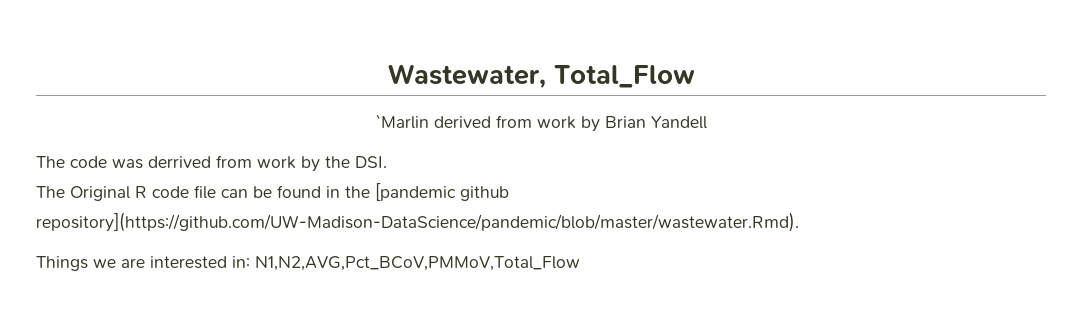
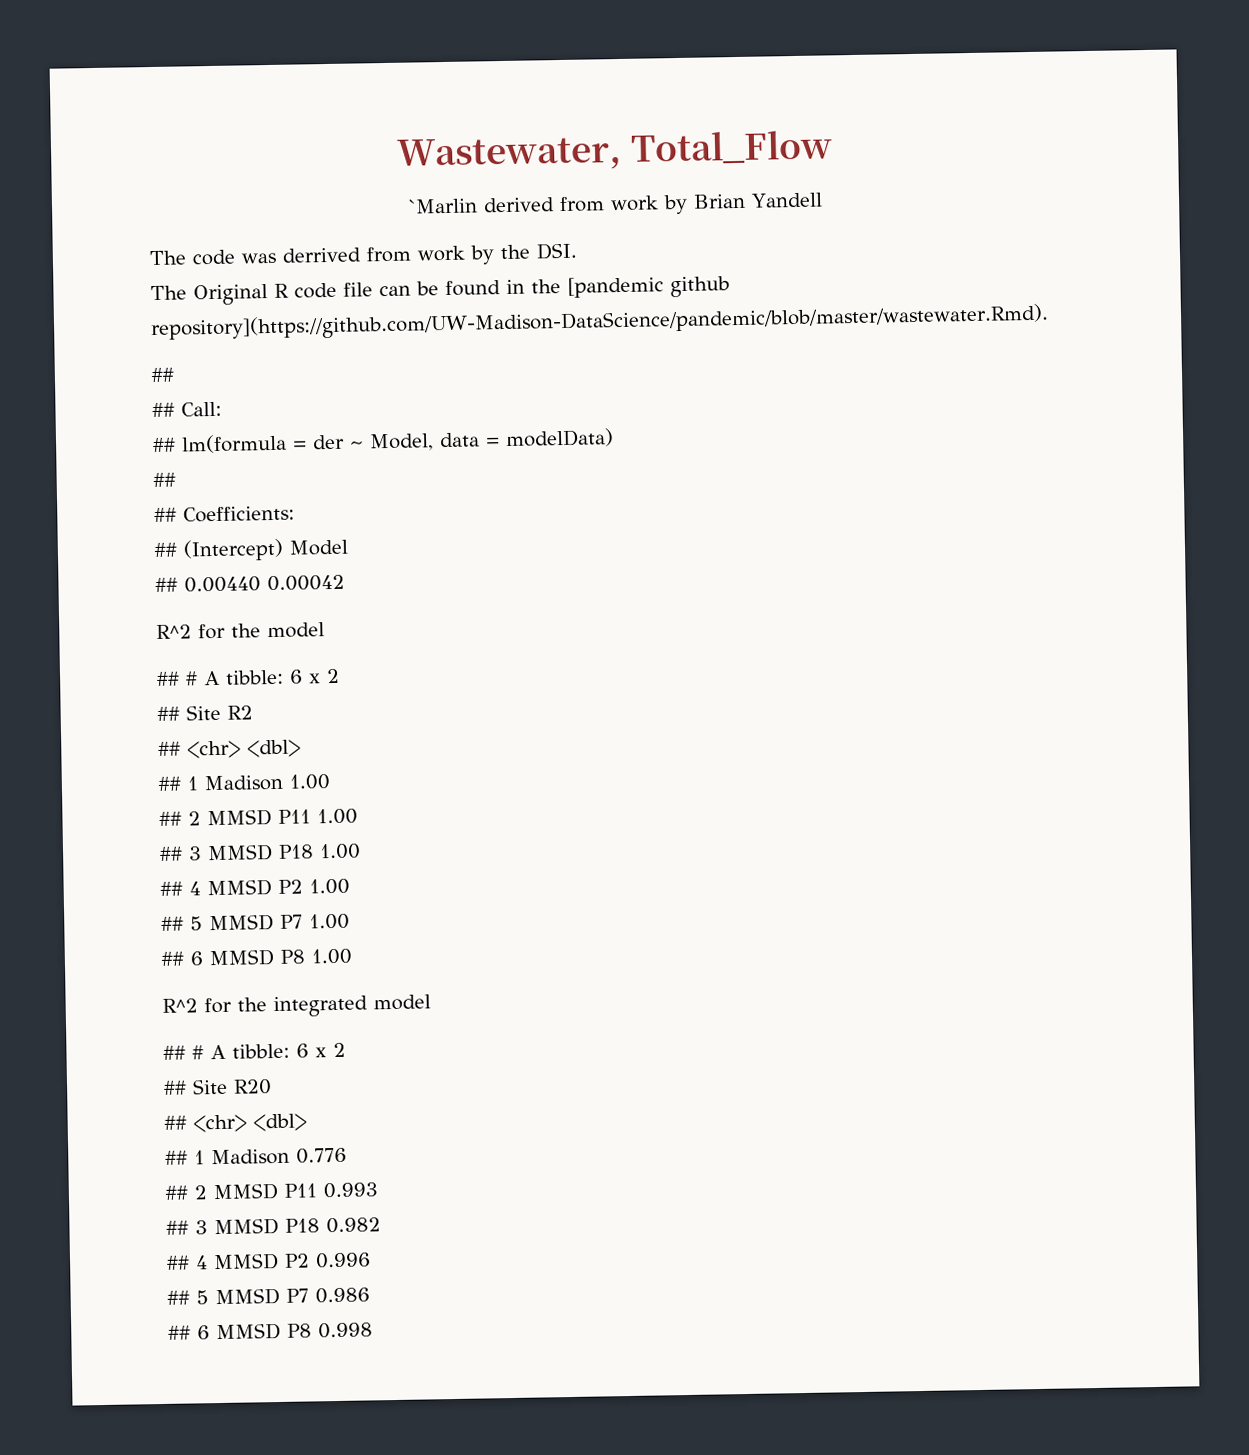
  The Original R code file can be found in the [pandemic github repository](https://github.com/UW-Madison-DataScience/pandemic/blob/master/wastewater.Rmd).
- Things we are interested in: N1,N2,AVG,Pct_BCoV,PMMoV,Total_Flow
+ ##
+ ## Call:
+ ## lm(formula = der ~ Model, data = modelData)
+ ##
+ ## Coefficients:
+ ## (Intercept) Model
+ ## 0.00440 0.00042
+ R^2 for the model
+ ## # A tibble: 6 x 2
+ ## Site R2
+ ## <chr> <dbl>
+ ## 1 Madison 1.00
+ ## 2 MMSD P11 1.00
+ ## 3 MMSD P18 1.00
+ ## 4 MMSD P2 1.00
+ ## 5 MMSD P7 1.00
+ ## 6 MMSD P8 1.00
+ R^2 for the integrated model
+ ## # A tibble: 6 x 2
+ ## Site R20
+ ## <chr> <dbl>
+ ## 1 Madison 0.776
+ ## 2 MMSD P11 0.993
+ ## 3 MMSD P18 0.982
+ ## 4 MMSD P2 0.996
+ ## 5 MMSD P7 0.986
+ ## 6 MMSD P8 0.998

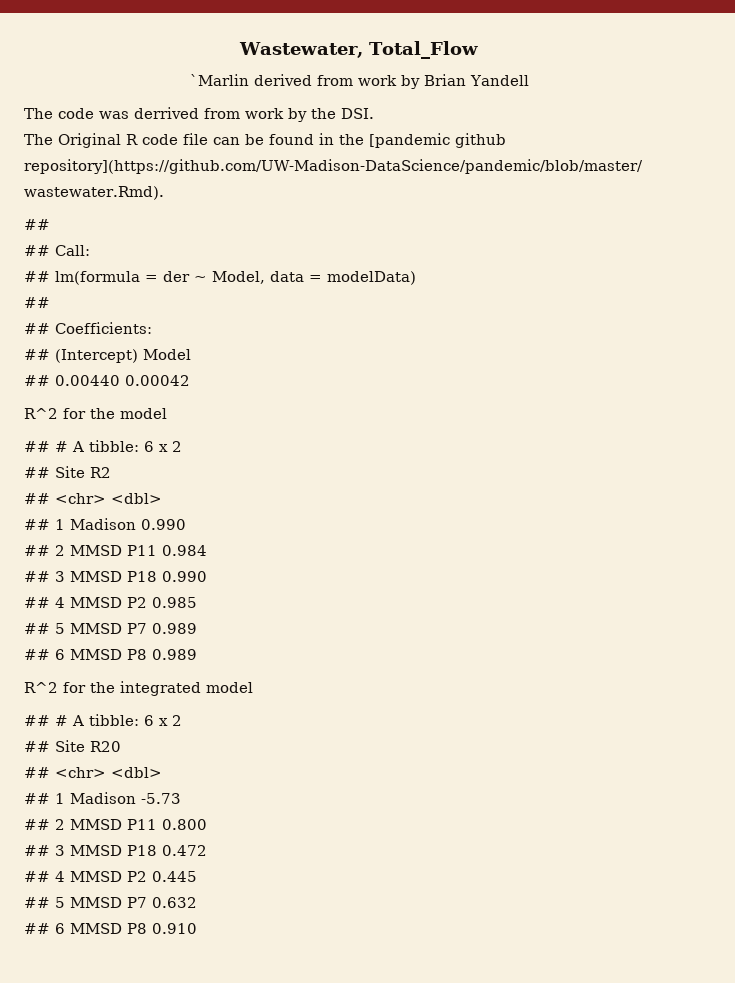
- ## 1 Madison 1.00
- ## 2 MMSD P11 1.00
- ## 3 MMSD P18 1.00
- ## 4 MMSD P2 1.00
- ## 5 MMSD P7 1.00
- ## 6 MMSD P8 1.00
+ ## 1 Madison 0.990
+ ## 2 MMSD P11 0.984
+ ## 3 MMSD P18 0.990
+ ## 4 MMSD P2 0.985
+ ## 5 MMSD P7 0.989
+ ## 6 MMSD P8 0.989
- ## 1 Madison 0.776
- ## 2 MMSD P11 0.993
- ## 3 MMSD P18 0.982
- ## 4 MMSD P2 0.996
- ## 5 MMSD P7 0.986
- ## 6 MMSD P8 0.998
+ ## 1 Madison -5.73
+ ## 2 MMSD P11 0.800
+ ## 3 MMSD P18 0.472
+ ## 4 MMSD P2 0.445
+ ## 5 MMSD P7 0.632
+ ## 6 MMSD P8 0.910

